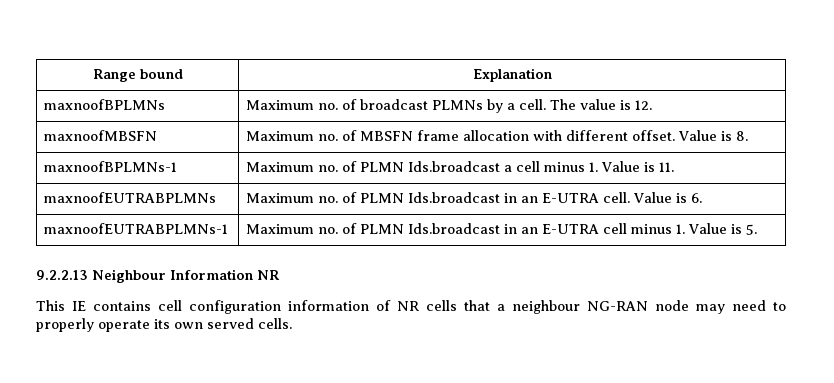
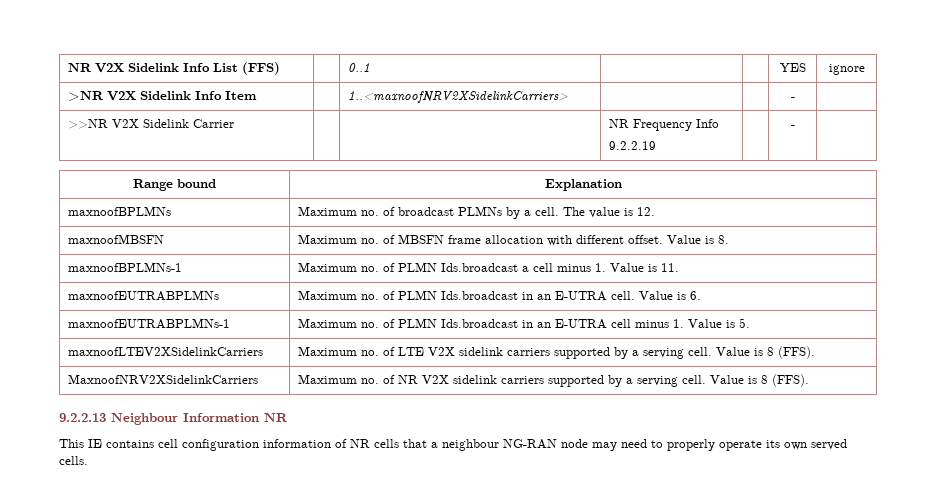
+ NR V2X Sidelink Info List (FFS) | | 0..1 | | | YES | ignore
+ >NR V2X Sidelink Info Item | | 1..<maxnoofNRV2XSidelinkCarriers> | | | - |
+ >>NR V2X Sidelink Carrier | | | NR Frequency Info
+ 9.2.2.19 | | - |
+ maxnoofLTEV2XSidelinkCarriers | Maximum no. of LTE V2X sidelink carriers supported by a serving cell. Value is 8 (FFS).
+ MaxnoofNRV2XSidelinkCarriers | Maximum no. of NR V2X sidelink carriers supported by a serving cell. Value is 8 (FFS).

